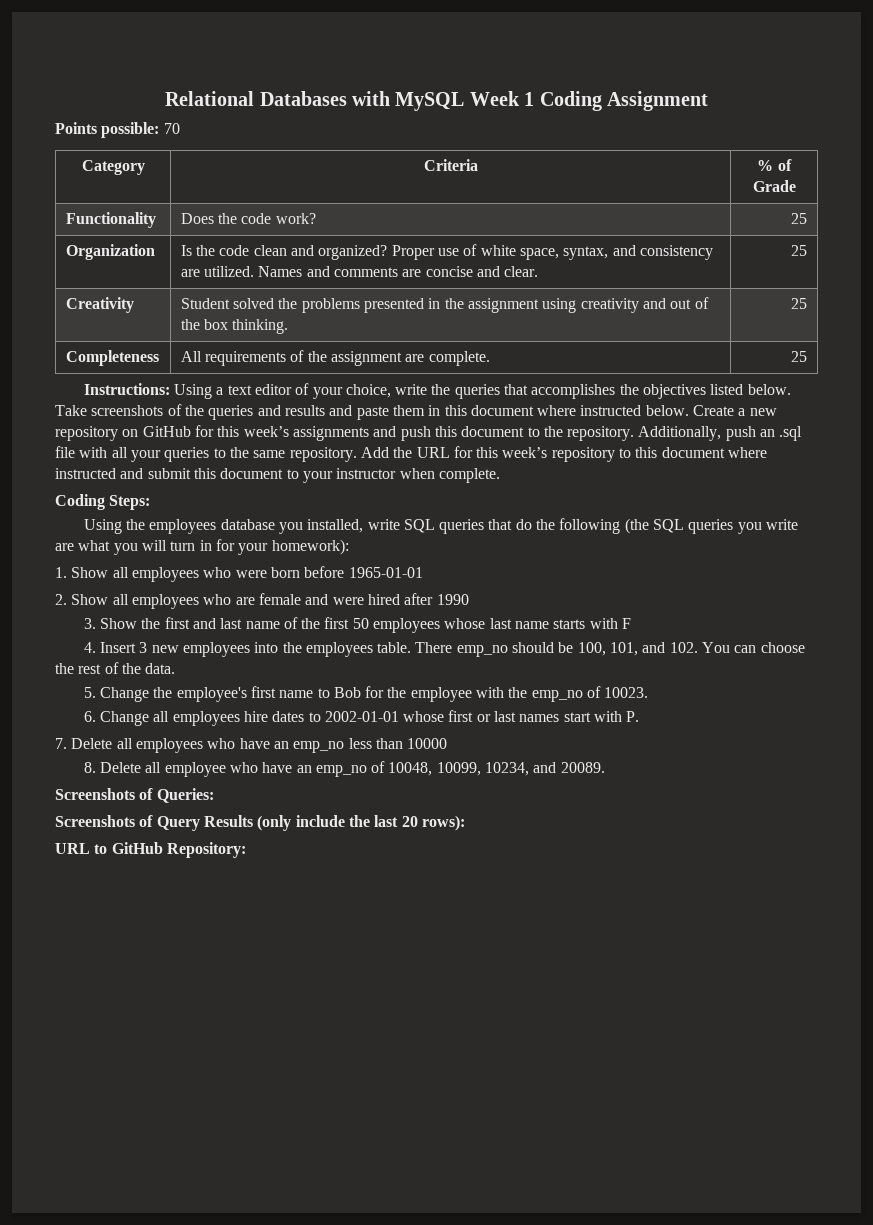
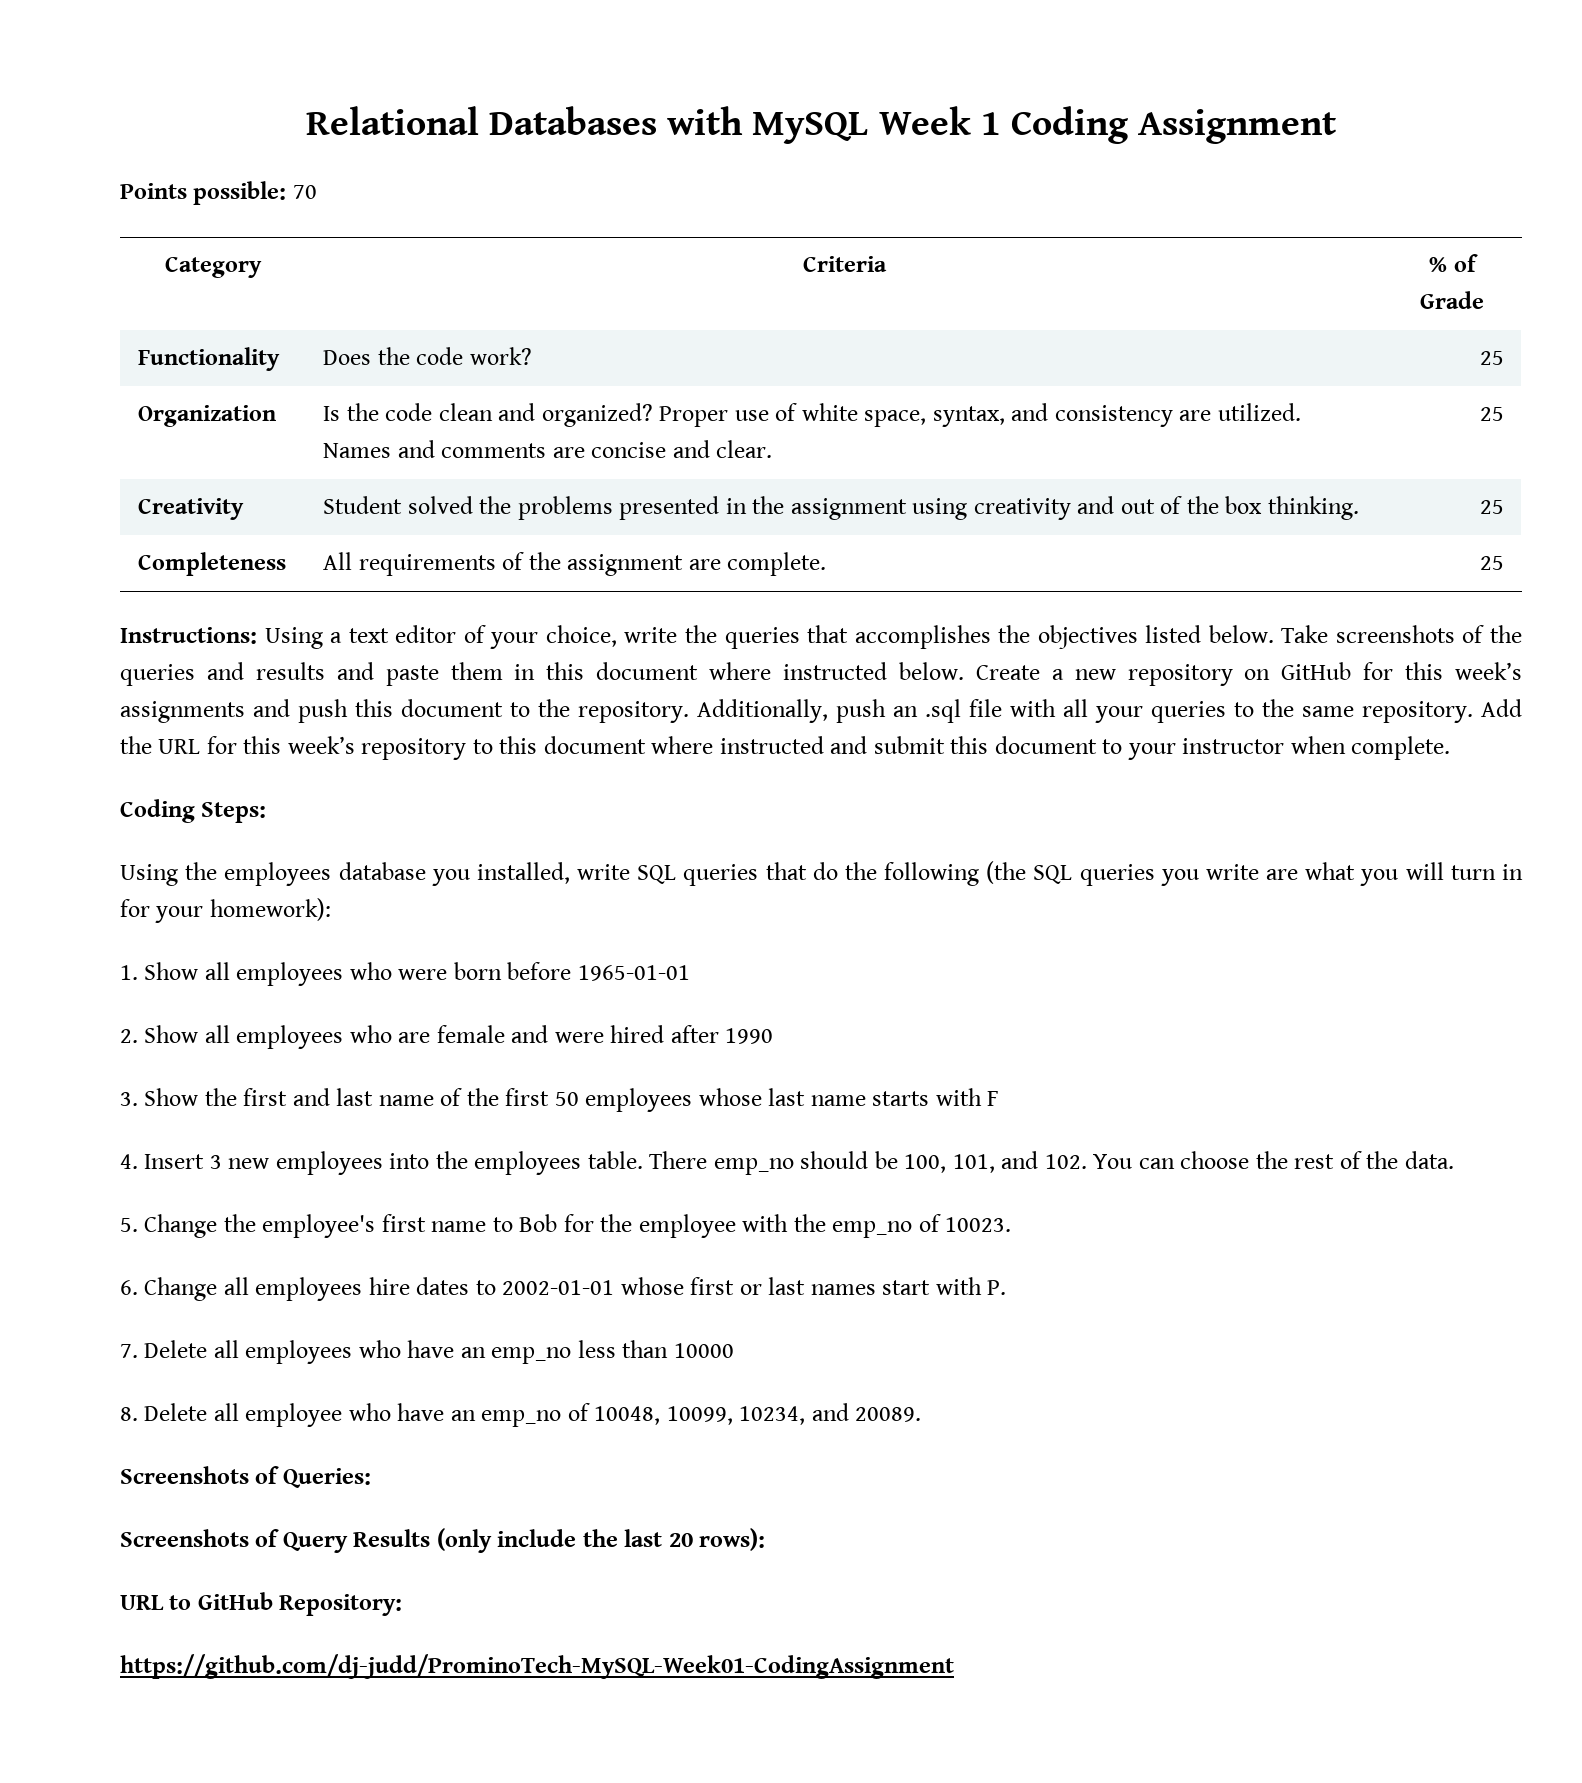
+ https://github.com/dj-judd/ProminoTech-MySQL-Week01-CodingAssignment

